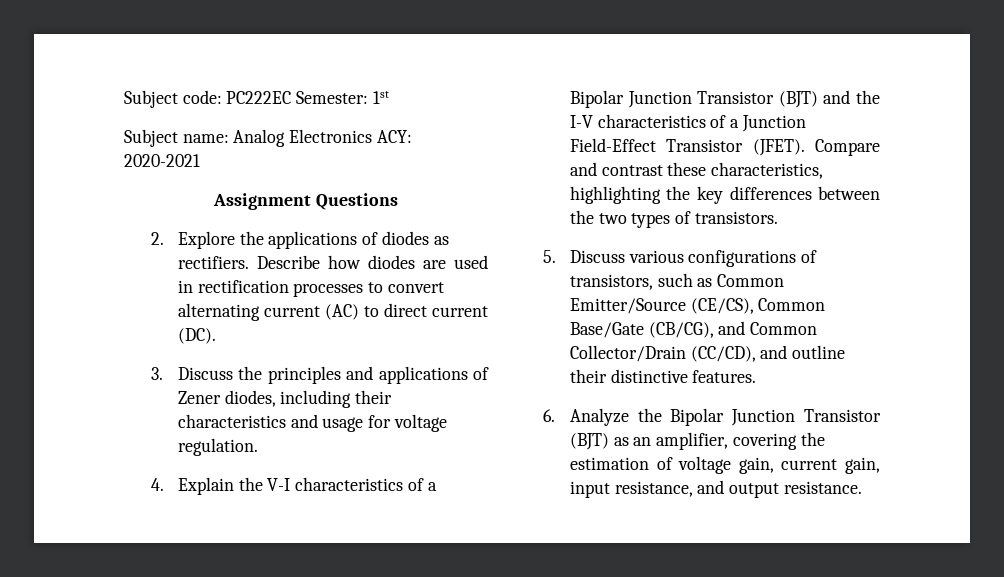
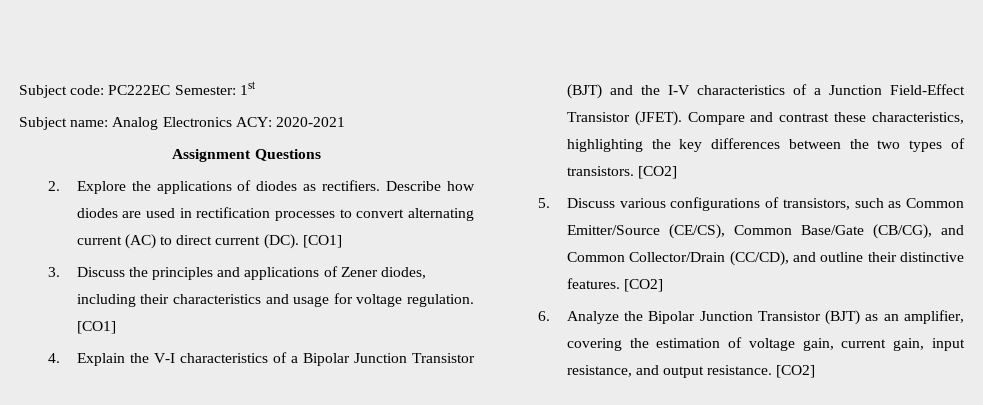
- Describe how diodes are used in rectification processes to convert alternating current (AC) to direct current (DC).
+ Describe how diodes are used in rectification processes to convert alternating current (AC) to direct current (DC). [CO1]
- 3. Discuss the principles and applications of Zener diodes, including their characteristics and usage for voltage regulation.
+ 3. Discuss the principles and applications of Zener diodes, including their characteristics and usage for voltage regulation. [CO1]
- Compare and contrast these characteristics, highlighting the key differences between the two types of transistors.
+ Compare and contrast these characteristics, highlighting the key differences between the two types of transistors. [CO2]
- 5. Discuss various configurations of transistors, such as Common Emitter/Source (CE/CS), Common Base/Gate (CB/CG), and Common Collector/Drain (CC/CD), and outline their distinctive features.
+ 5. Discuss various configurations of transistors, such as Common Emitter/Source (CE/CS), Common Base/Gate (CB/CG), and Common Collector/Drain (CC/CD), and outline their distinctive features. [CO2]
- 6. Analyze the Bipolar Junction Transistor (BJT) as an amplifier, covering the estimation of voltage gain, current gain, input resistance, and output resistance.
+ 6. Analyze the Bipolar Junction Transistor (BJT) as an amplifier, covering the estimation of voltage gain, current gain, input resistance, and output resistance. [CO2]

